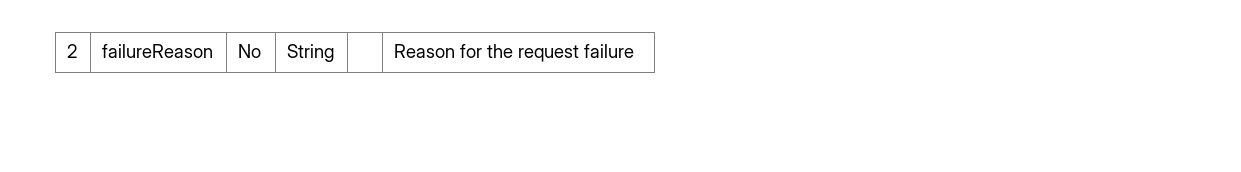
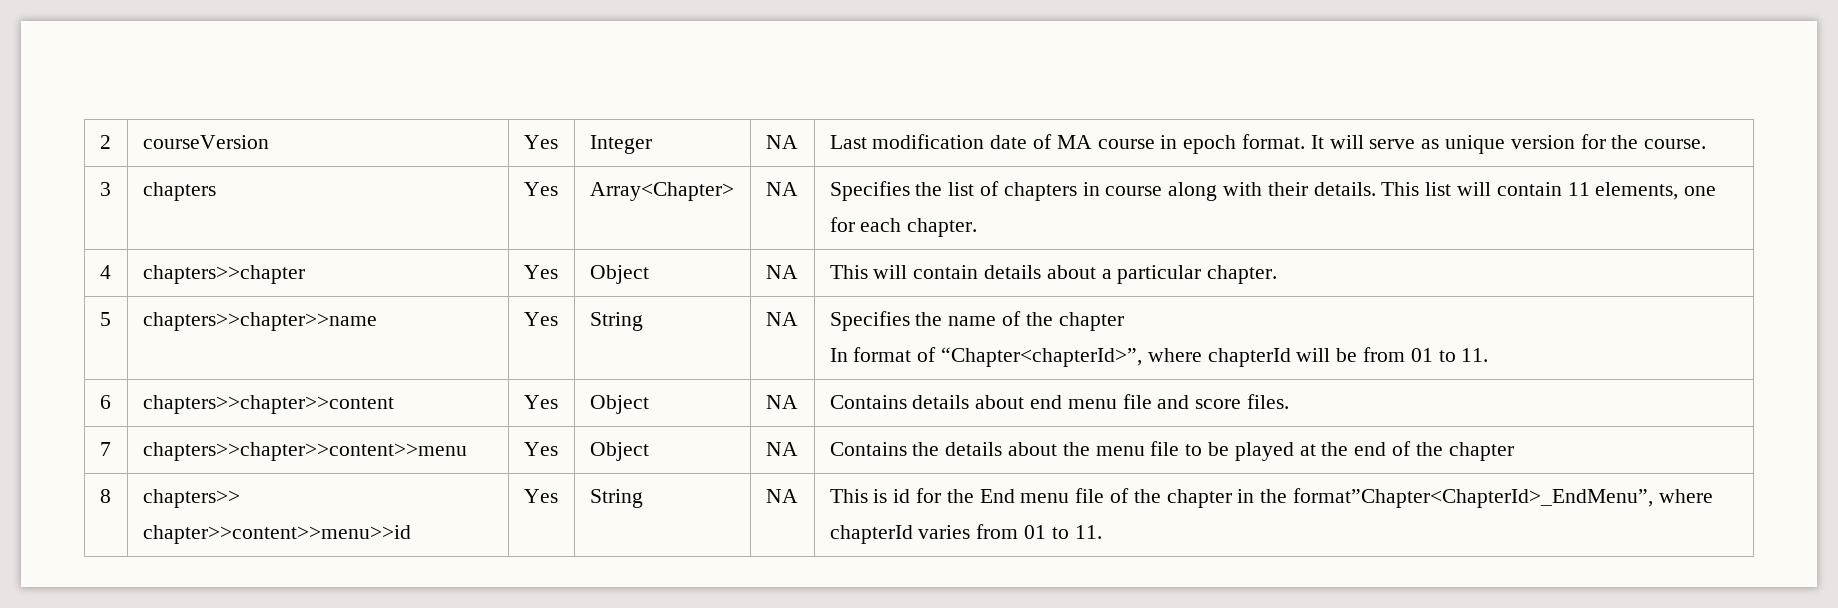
- 2 | failureReason | No | String | | Reason for the request failure
+ 2 | courseVersion | Yes | Integer | NA | Last modification date of MA course in epoch format. It will serve as unique version for the course.
+ 3 | chapters | Yes | Array<Chapter> | NA | Specifies the list of chapters in course along with their details. This list will contain 11 elements, one for each chapter.
+ 4 | chapters>>chapter | Yes | Object | NA | This will contain details about a particular chapter.
+ 5 | chapters>>chapter>>name | Yes | String | NA | Specifies the name of the chapter
+ In format of “Chapter<chapterId>”, where chapterId will be from 01 to 11.
+ 6 | chapters>>chapter>>content | Yes | Object | NA | Contains details about end menu file and score files.
+ 7 | chapters>>chapter>>content>>menu | Yes | Object | NA | Contains the details about the menu file to be played at the end of the chapter
+ 8 | chapters>> chapter>>content>>menu>>id | Yes | String | NA | This is id for the End menu file of the chapter in the format”Chapter<ChapterId>_EndMenu”, where chapterId varies from 01 to 11.

